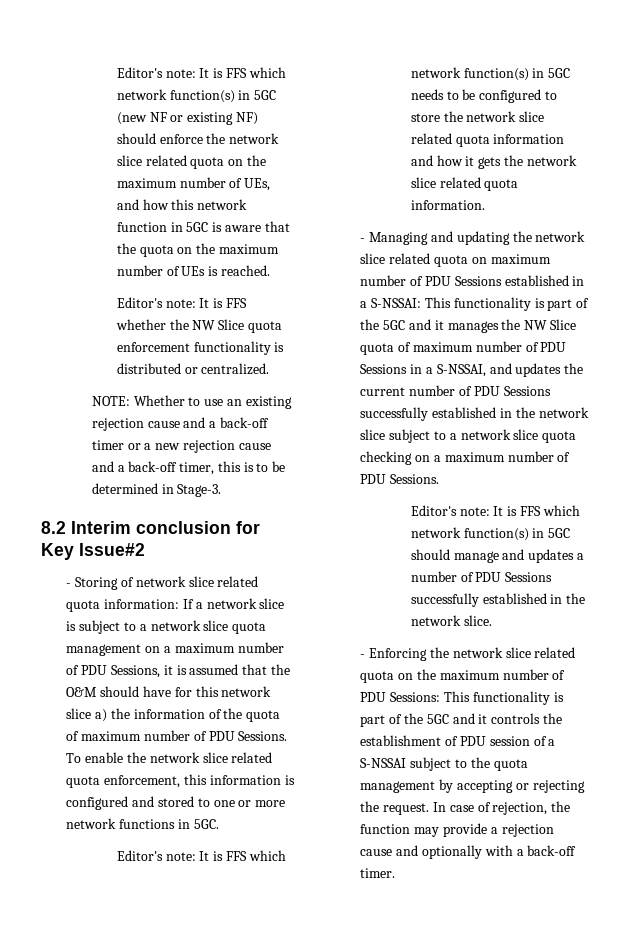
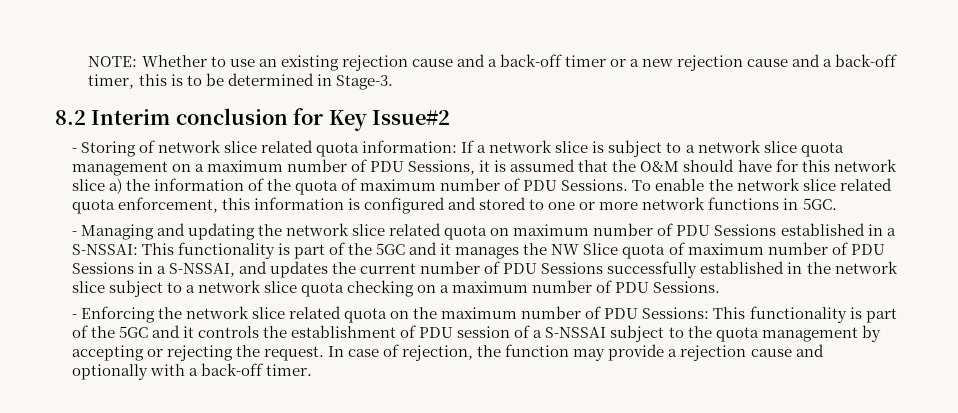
- Editor's note: It is FFS which network function(s) in 5GC (new NF or existing NF) should enforce the network slice related quota on the maximum number of UEs, and how this network function in 5GC is aware that the quota on the maximum number of UEs is reached.
- Editor's note: It is FFS whether the NW Slice quota enforcement functionality is distributed or centralized.
- Editor's note: It is FFS which network function(s) in 5GC needs to be configured to store the network slice related quota information and how it gets the network slice related quota information.
- Editor's note: It is FFS which network function(s) in 5GC should manage and updates a number of PDU Sessions successfully established in the network slice.

